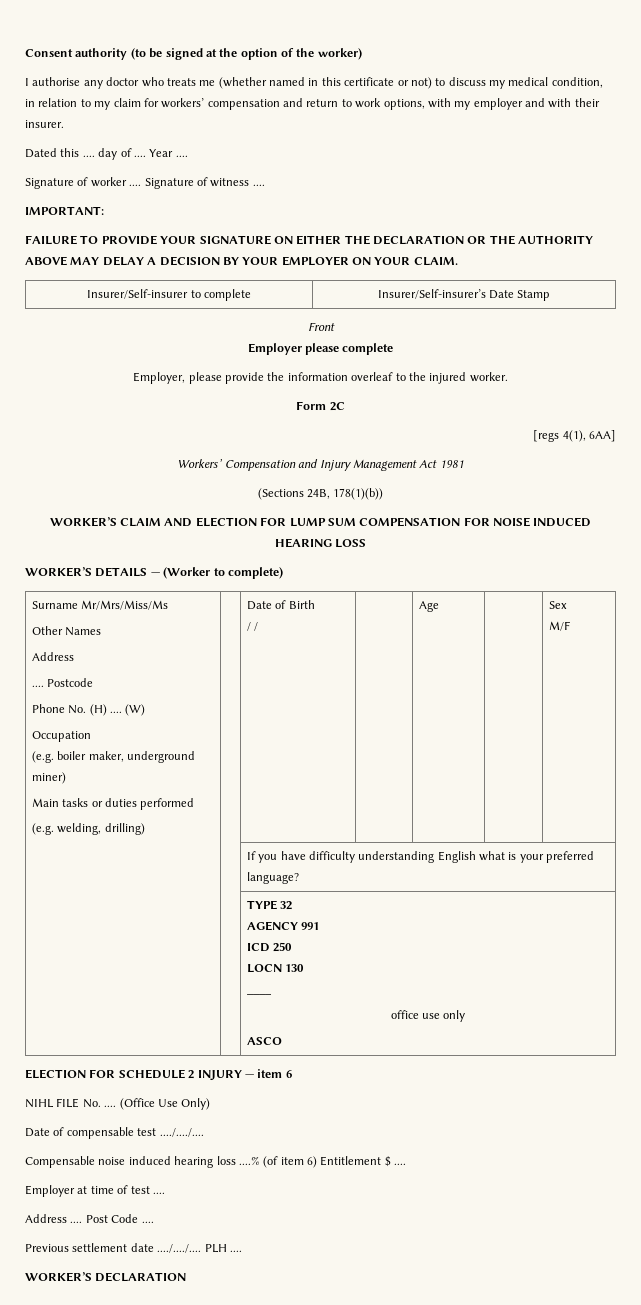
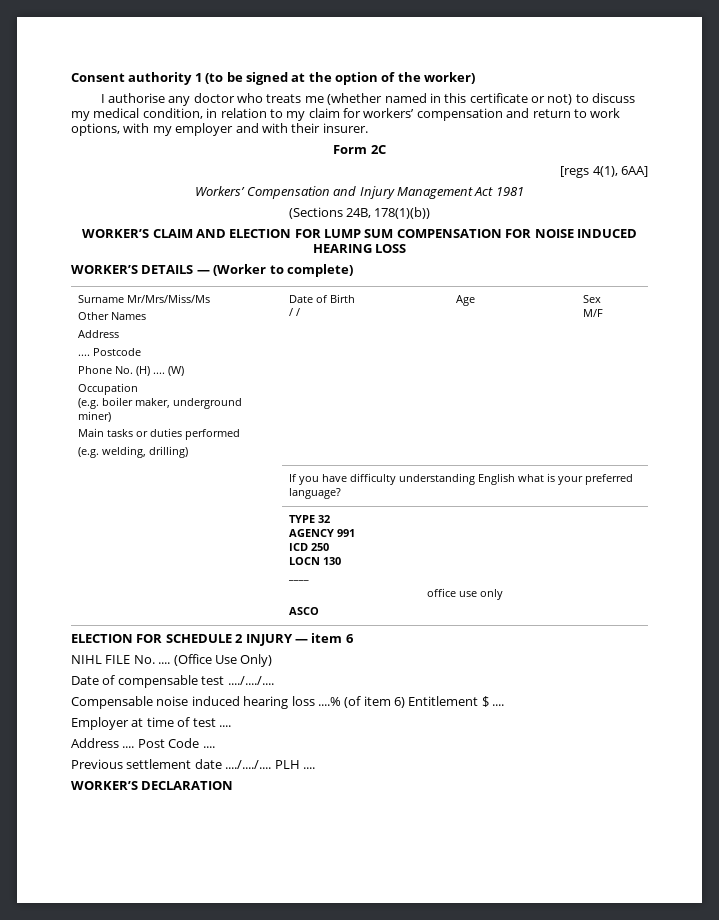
- Consent authority (to be signed at the option of the worker)
+ Consent authority 1 (to be signed at the option of the worker)
- Dated this .... day of .... Year ....
- Signature of worker .... Signature of witness ....
- IMPORTANT:
- FAILURE TO PROVIDE YOUR SIGNATURE ON EITHER THE DECLARATION OR THE AUTHORITY ABOVE MAY DELAY A DECISION BY YOUR EMPLOYER ON YOUR CLAIM.
- Insurer/Self-insurer to complete | Insurer/Self-insurer’s Date Stamp
- Front
- Employer please complete
- Employer, please provide the information overleaf to the injured worker.

